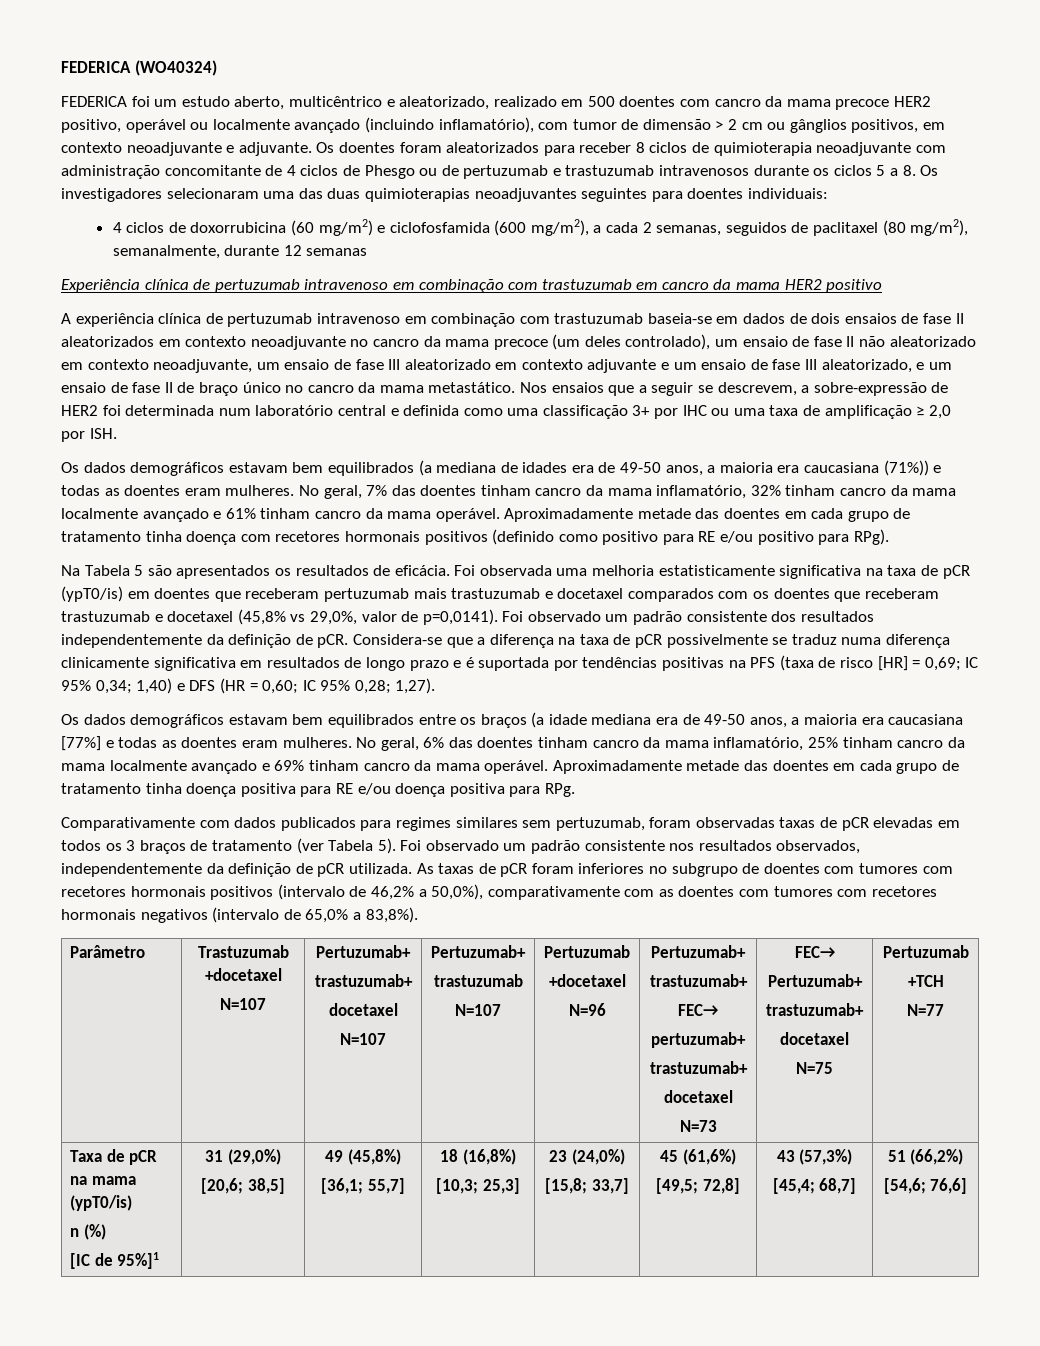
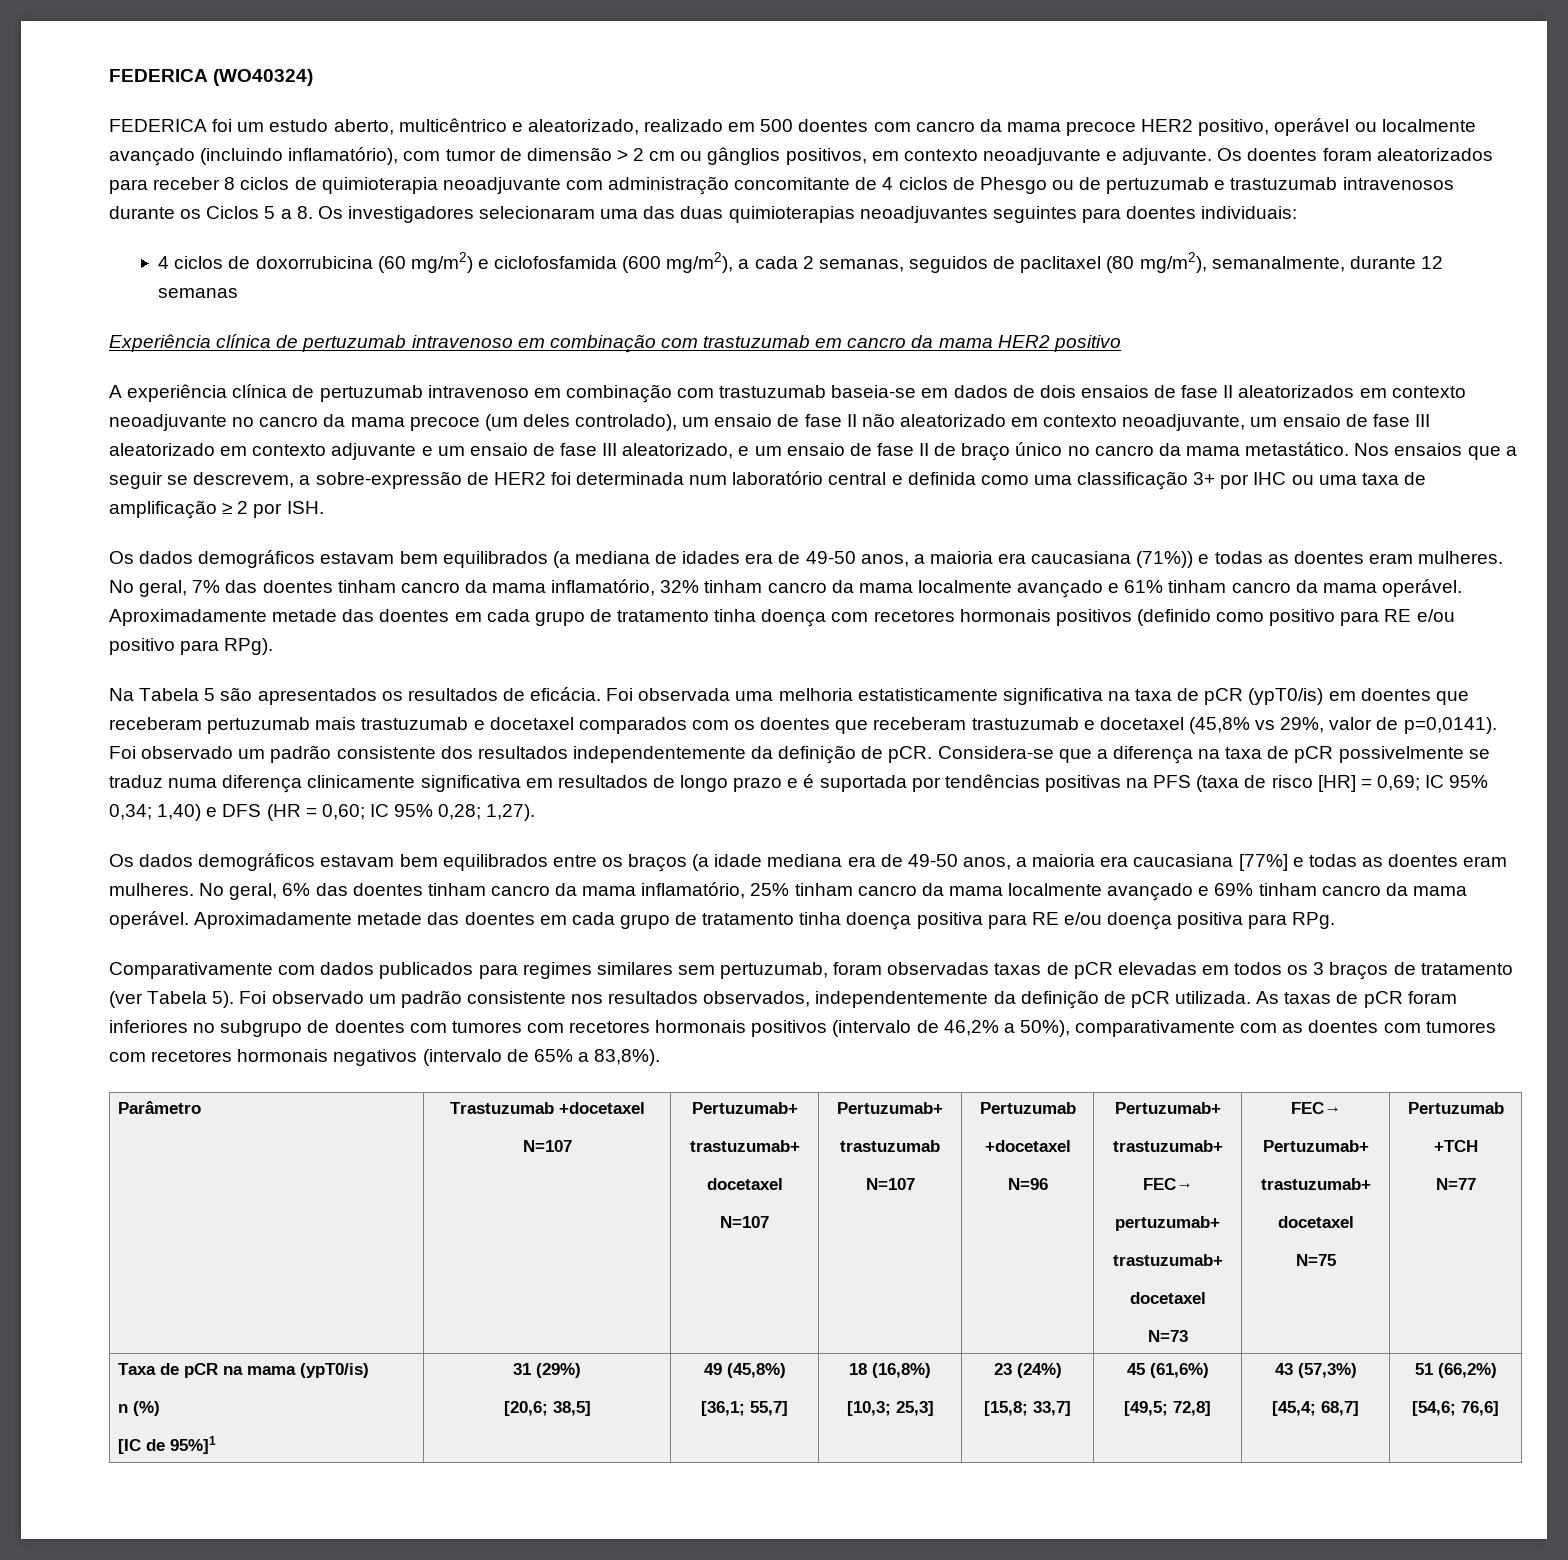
- Os doentes foram aleatorizados para receber 8 ciclos de quimioterapia neoadjuvante com administração concomitante de 4 ciclos de Phesgo ou de pertuzumab e trastuzumab intravenosos durante os ciclos 5 a 8. Os investigadores selecionaram uma das duas quimioterapias neoadjuvantes seguintes para doentes individuais:
+ Os doentes foram aleatorizados para receber 8 ciclos de quimioterapia neoadjuvante com administração concomitante de 4 ciclos de Phesgo ou de pertuzumab e trastuzumab intravenosos durante os Ciclos 5 a 8. Os investigadores selecionaram uma das duas quimioterapias neoadjuvantes seguintes para doentes individuais:
- Nos ensaios que a seguir se descrevem, a sobre-expressão de HER2 foi determinada num laboratório central e definida como uma classificação 3+ por IHC ou uma taxa de amplificação ≥ 2,0 por ISH.
+ Nos ensaios que a seguir se descrevem, a sobre-expressão de HER2 foi determinada num laboratório central e definida como uma classificação 3+ por IHC ou uma taxa de amplificação ≥ 2 por ISH.
- Foi observada uma melhoria estatisticamente significativa na taxa de pCR (ypT0/is) em doentes que receberam pertuzumab mais trastuzumab e docetaxel comparados com os doentes que receberam trastuzumab e docetaxel (45,8% vs 29,0%, valor de p=0,0141).
+ Foi observada uma melhoria estatisticamente significativa na taxa de pCR (ypT0/is) em doentes que receberam pertuzumab mais trastuzumab e docetaxel comparados com os doentes que receberam trastuzumab e docetaxel (45,8% vs 29%, valor de p=0,0141).
- As taxas de pCR foram inferiores no subgrupo de doentes com tumores com recetores hormonais positivos (intervalo de 46,2% a 50,0%), comparativamente com as doentes com tumores com recetores hormonais negativos (intervalo de 65,0% a 83,8%).
+ As taxas de pCR foram inferiores no subgrupo de doentes com tumores com recetores hormonais positivos (intervalo de 46,2% a 50%), comparativamente com as doentes com tumores com recetores hormonais negativos (intervalo de 65% a 83,8%).
  Taxa de pCR na mama (ypT0/is)
  n (%)
- [IC de 95%]1 | 31 (29,0%)
+ [IC de 95%]1 | 31 (29%)
  [20,6; 38,5] | 49 (45,8%)
  [36,1; 55,7] | 18 (16,8%)
- [10,3; 25,3] | 23 (24,0%)
+ [10,3; 25,3] | 23 (24%)

